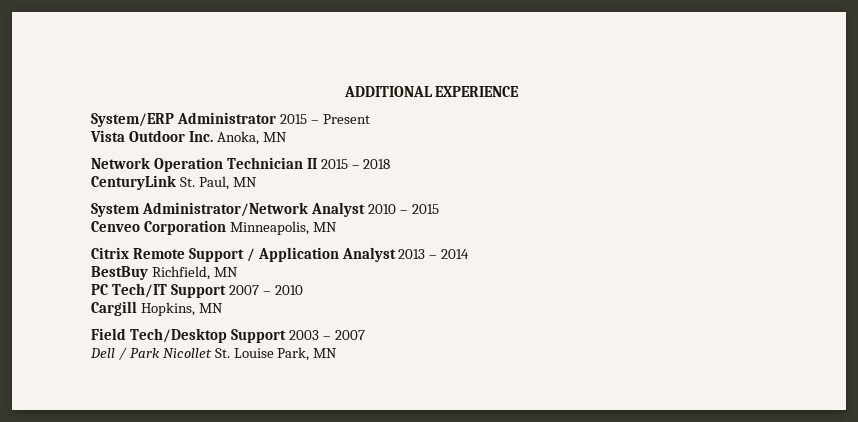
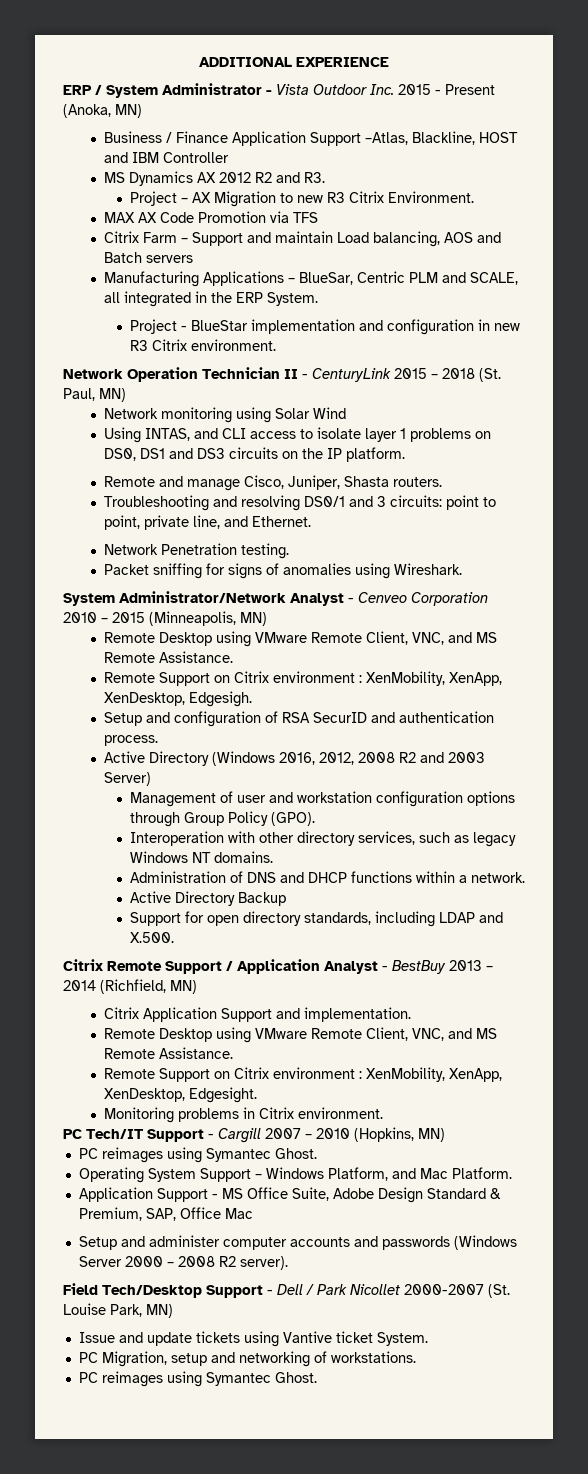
- System/ERP Administrator 2015 – Present
- Vista Outdoor Inc. Anoka, MN
+ ERP / System Administrator - Vista Outdoor Inc. 2015 - Present (Anoka, MN)
+ Business / Finance Application Support –Atlas, Blackline, HOST and IBM Controller
+ MS Dynamics AX 2012 R2 and R3.
+ Project – AX Migration to new R3 Citrix Environment.
+ MAX AX Code Promotion via TFS
+ Citrix Farm – Support and maintain Load balancing, AOS and Batch servers
+ Manufacturing Applications – BlueSar, Centric PLM and SCALE, all integrated in the ERP System.
+ Project - BlueStar implementation and configuration in new R3 Citrix environment.
- Network Operation Technician II 2015 – 2018
- CenturyLink St. Paul, MN
+ Network Operation Technician II - CenturyLink 2015 – 2018 (St. Paul, MN)
+ Network monitoring using Solar Wind
+ Using INTAS, and CLI access to isolate layer 1 problems on DS0, DS1 and DS3 circuits on the IP platform.
+ Remote and manage Cisco, Juniper, Shasta routers.
+ Troubleshooting and resolving DS0/1 and 3 circuits: point to point, private line, and Ethernet.
+ Network Penetration testing.
+ Packet sniffing for signs of anomalies using Wireshark.
- System Administrator/Network Analyst 2010 – 2015
- Cenveo Corporation Minneapolis, MN
+ System Administrator/Network Analyst - Cenveo Corporation 2010 – 2015 (Minneapolis, MN)
+ Remote Desktop using VMware Remote Client, VNC, and MS Remote Assistance.
+ Remote Support on Citrix environment : XenMobility, XenApp, XenDesktop, Edgesigh.
+ Setup and configuration of RSA SecurID and authentication process.
+ Active Directory (Windows 2016, 2012, 2008 R2 and 2003 Server)
+ Management of user and workstation configuration options through Group Policy (GPO).
+ Interoperation with other directory services, such as legacy Windows NT domains.
+ Administration of DNS and DHCP functions within a network.
+ Active Directory Backup
+ Support for open directory standards, including LDAP and X.500.
- Citrix Remote Support / Application Analyst 2013 – 2014
- BestBuy Richfield, MN
+ Citrix Remote Support / Application Analyst - BestBuy 2013 – 2014 (Richfield, MN)
+ Citrix Application Support and implementation.
+ Remote Desktop using VMware Remote Client, VNC, and MS Remote Assistance.
+ Remote Support on Citrix environment : XenMobility, XenApp, XenDesktop, Edgesight.
+ Monitoring problems in Citrix environment.
- PC Tech/IT Support 2007 – 2010
- Cargill Hopkins, MN
+ PC Tech/IT Support - Cargill 2007 – 2010 (Hopkins, MN)
+ PC reimages using Symantec Ghost.
+ Operating System Support – Windows Platform, and Mac Platform.
+ Application Support - MS Office Suite, Adobe Design Standard & Premium, SAP, Office Mac
+ Setup and administer computer accounts and passwords (Windows Server 2000 – 2008 R2 server).
- Field Tech/Desktop Support 2003 – 2007
- Dell / Park Nicollet St. Louise Park, MN
+ Field Tech/Desktop Support - Dell / Park Nicollet 2000-2007 (St. Louise Park, MN)
+ Issue and update tickets using Vantive ticket System.
+ PC Migration, setup and networking of workstations.
+ PC reimages using Symantec Ghost.

